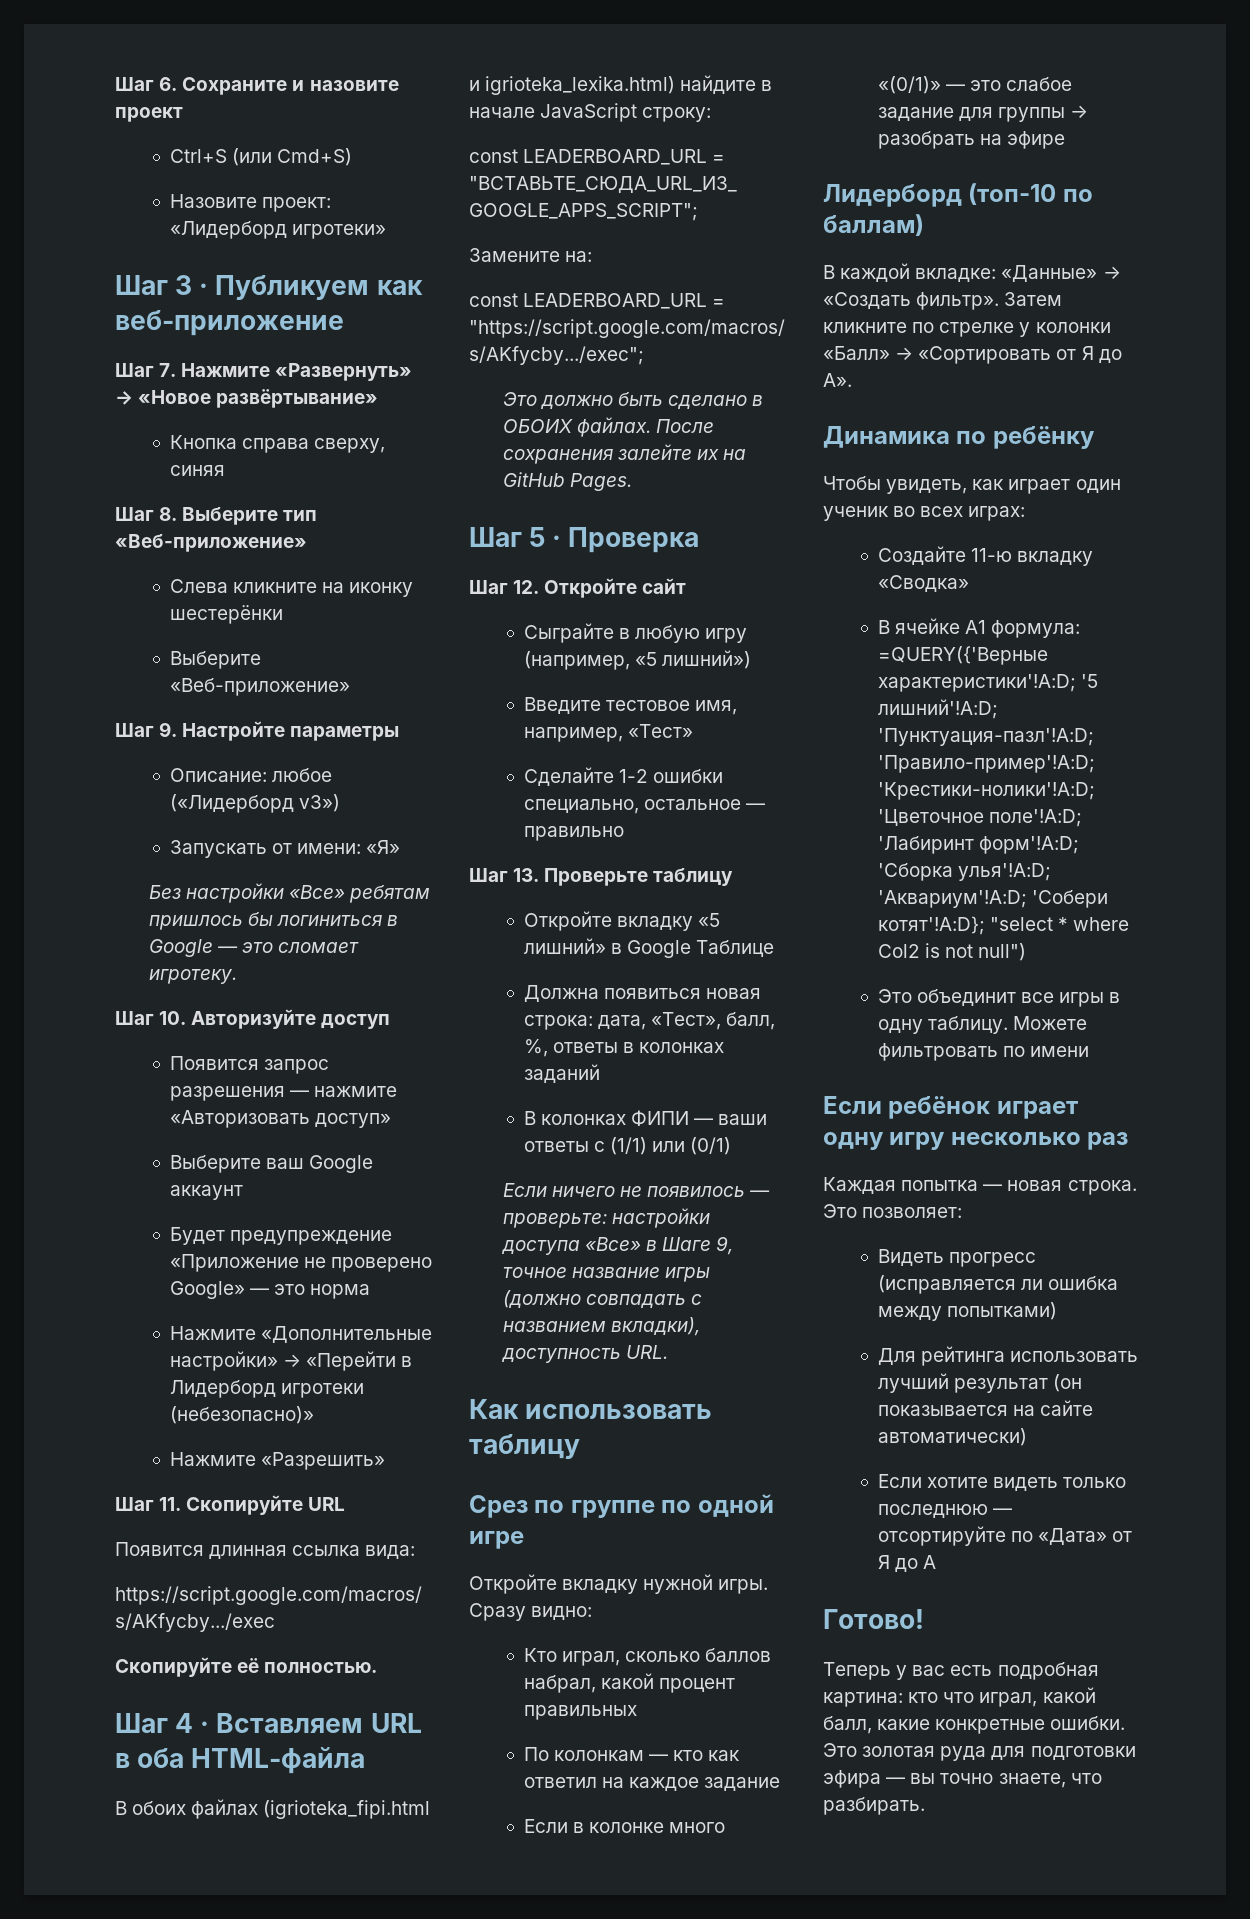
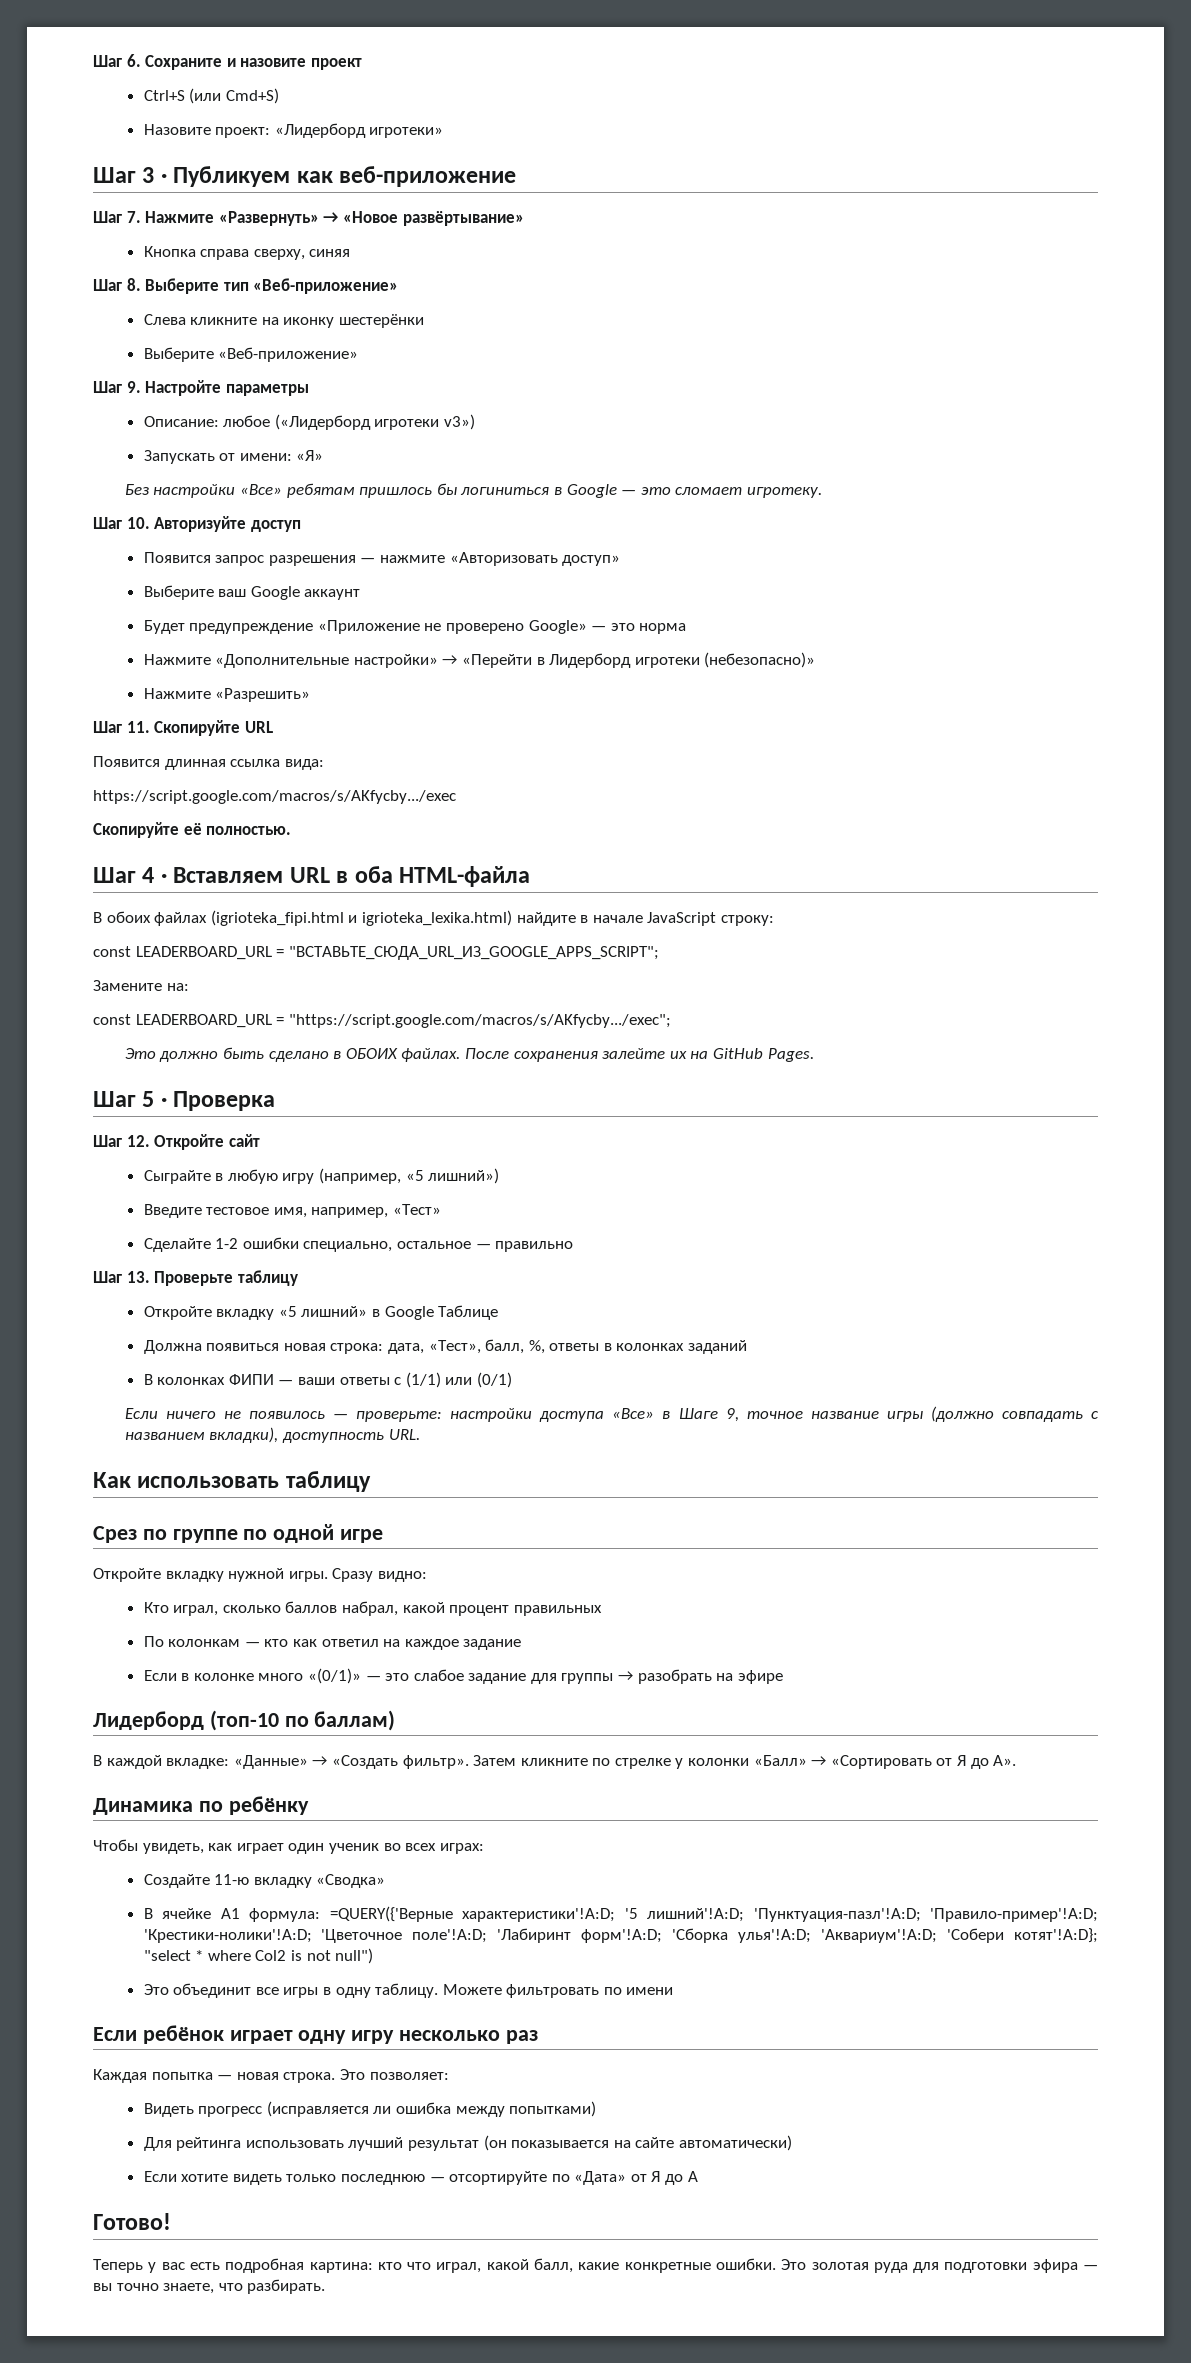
- Описание: любое («Лидерборд v3»)
+ Описание: любое («Лидерборд игротеки v3»)

